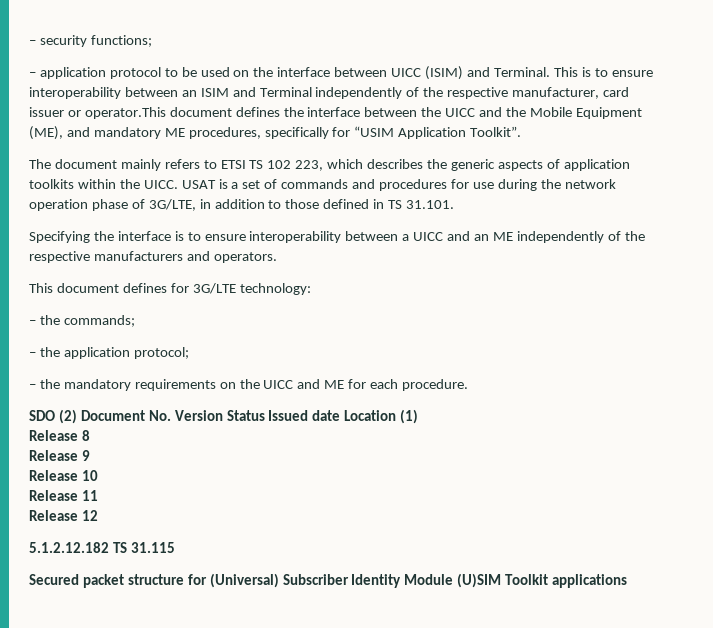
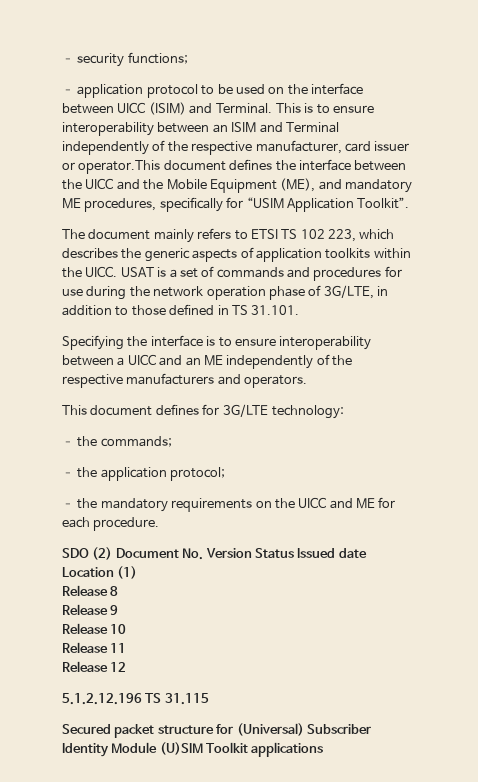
- 5.1.2.12.182 TS 31.115
+ 5.1.2.12.196 TS 31.115

